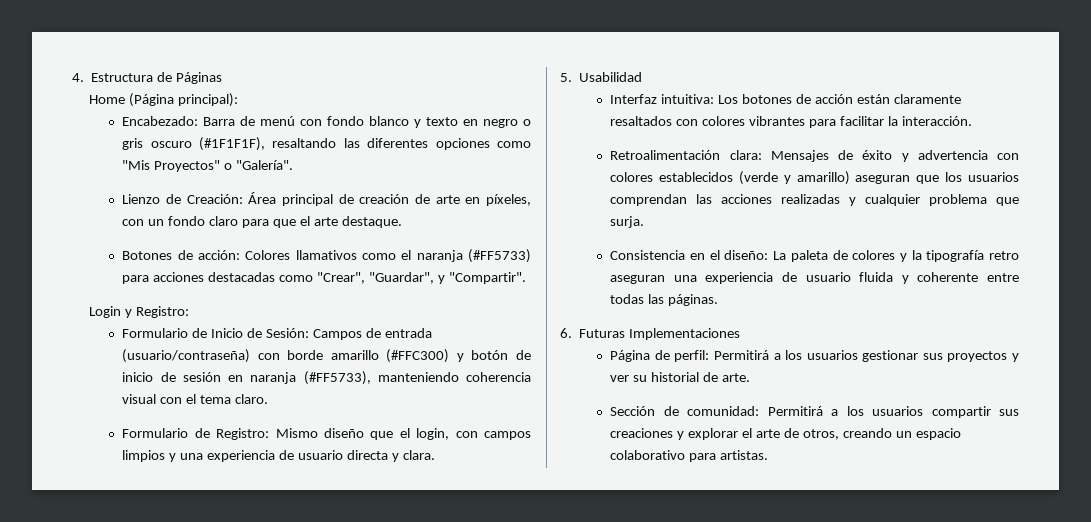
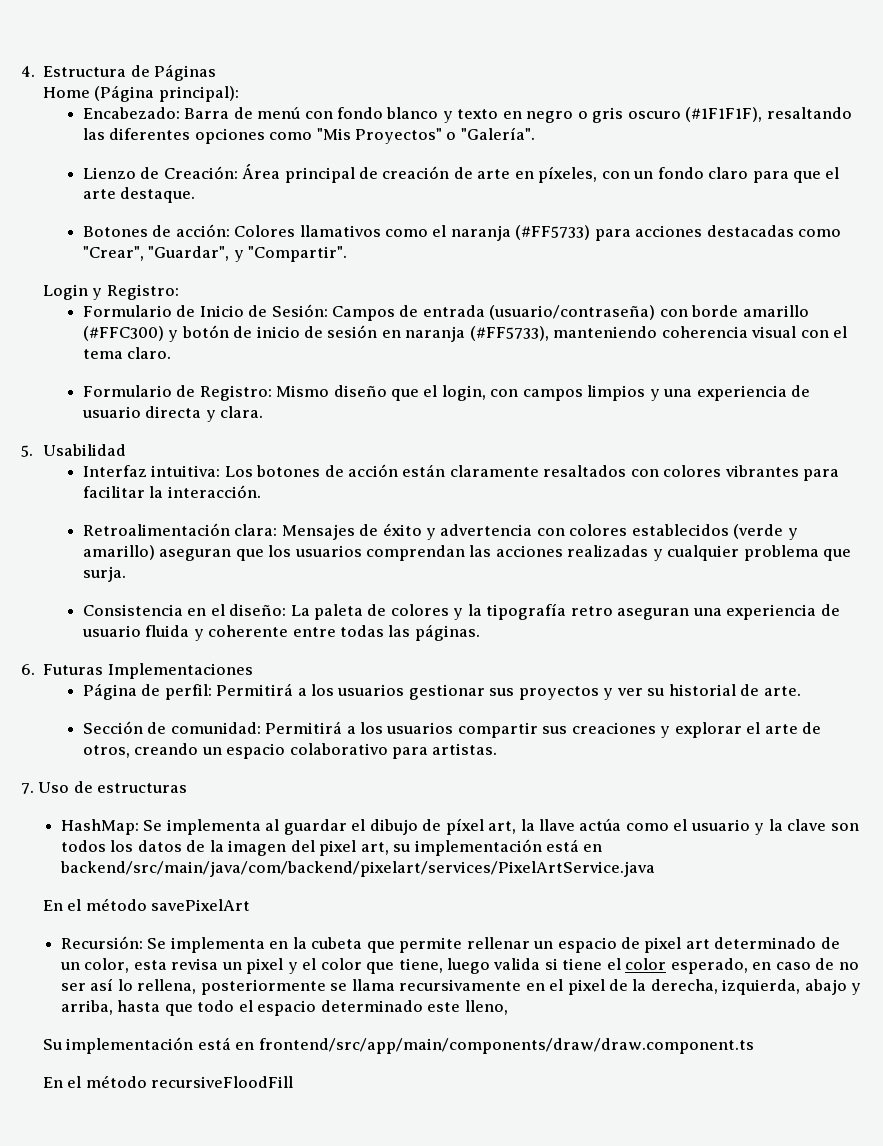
+ 7. Uso de estructuras
+ HashMap: Se implementa al guardar el dibujo de píxel art, la llave actúa como el usuario y la clave son todos los datos de la imagen del pixel art, su implementación está en backend/src/main/java/com/backend/pixelart/services/PixelArtService.java
+ En el método savePixelArt
+ Recursión: Se implementa en la cubeta que permite rellenar un espacio de pixel art determinado de un color, esta revisa un pixel y el color que tiene, luego valida si tiene el color esperado, en caso de no ser así lo rellena, posteriormente se llama recursivamente en el pixel de la derecha, izquierda, abajo y arriba, hasta que todo el espacio determinado este lleno,
+ Su implementación está en frontend/src/app/main/components/draw/draw.component.ts
+ En el método recursiveFloodFill

